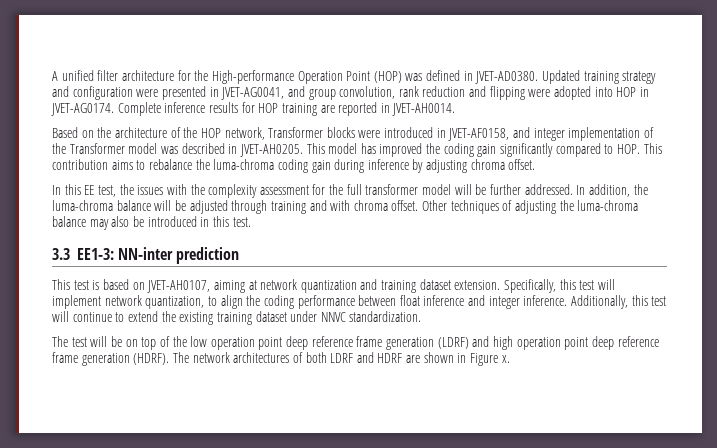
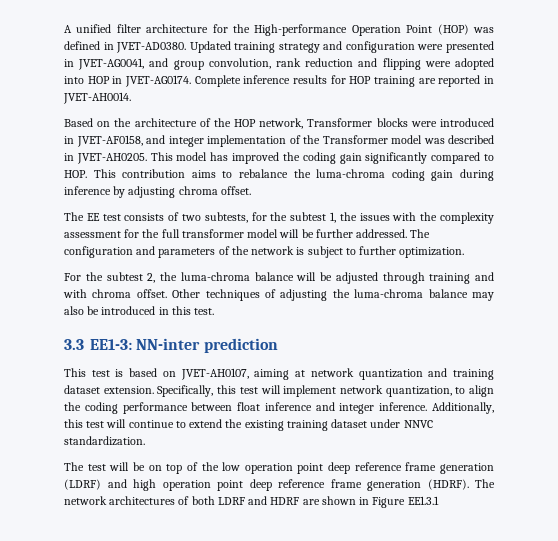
- In this EE test, the issues with the complexity assessment for the full transformer model will be further addressed.
+ The EE test consists of two subtests, for the subtest 1, the issues with the complexity assessment for the full transformer model will be further addressed.
- In addition, the luma-chroma balance will be adjusted through training and with chroma offset.
+ The configuration and parameters of the network is subject to further optimization.
+ For the subtest 2, the luma-chroma balance will be adjusted through training and with chroma offset.
- The network architectures of both LDRF and HDRF are shown in Figure x.
+ The network architectures of both LDRF and HDRF are shown in Figure EE1.3.1

